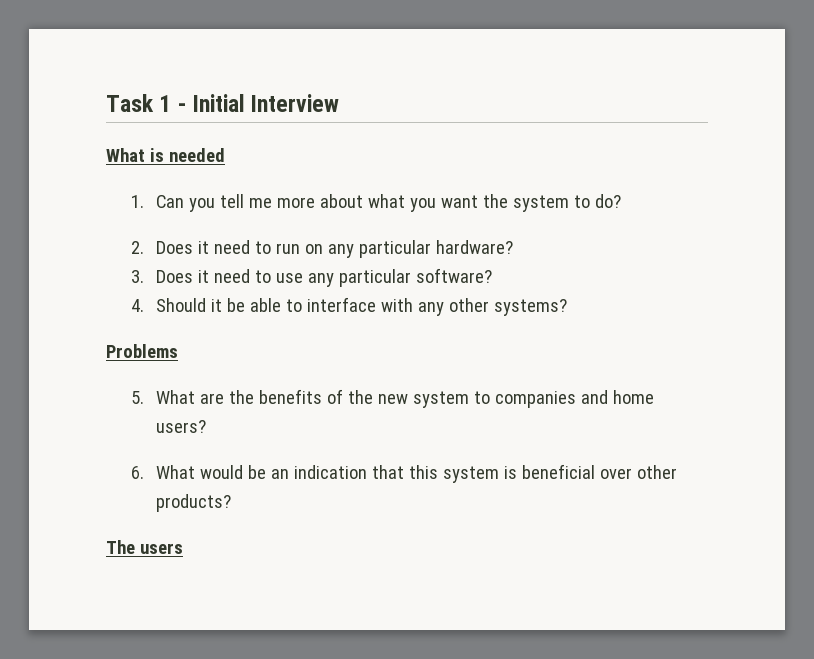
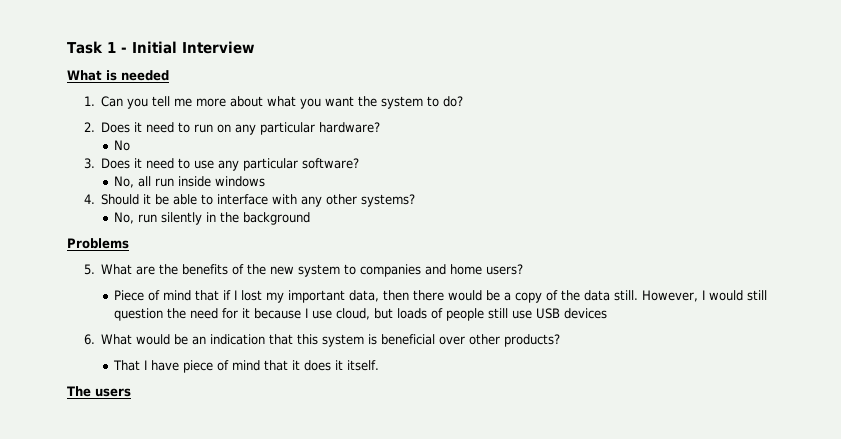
+ No
+ No, all run inside windows
+ No, run silently in the background
+ Piece of mind that if I lost my important data, then there would be a copy of the data still. However, I would still question the need for it because I use cloud, but loads of people still use USB devices
+ That I have piece of mind that it does it itself.

